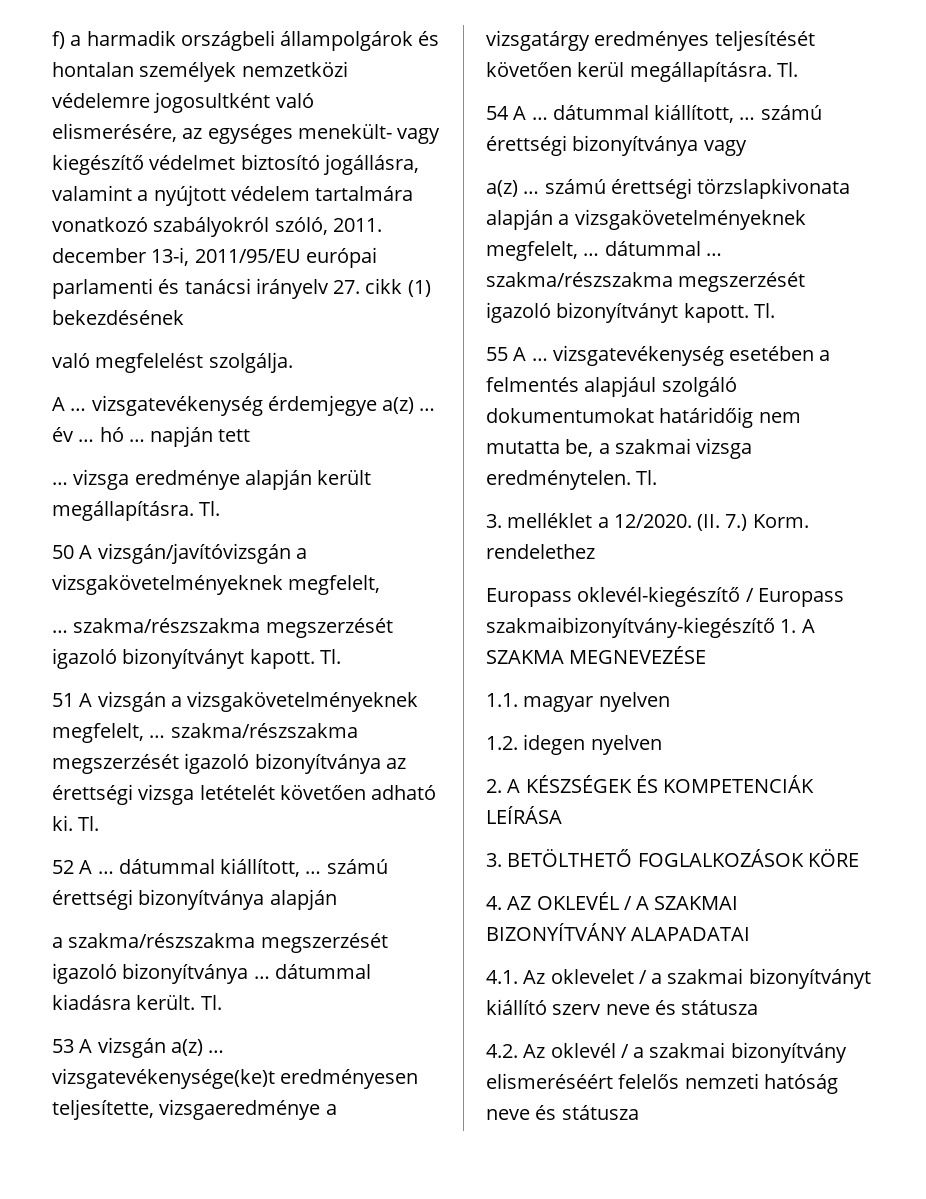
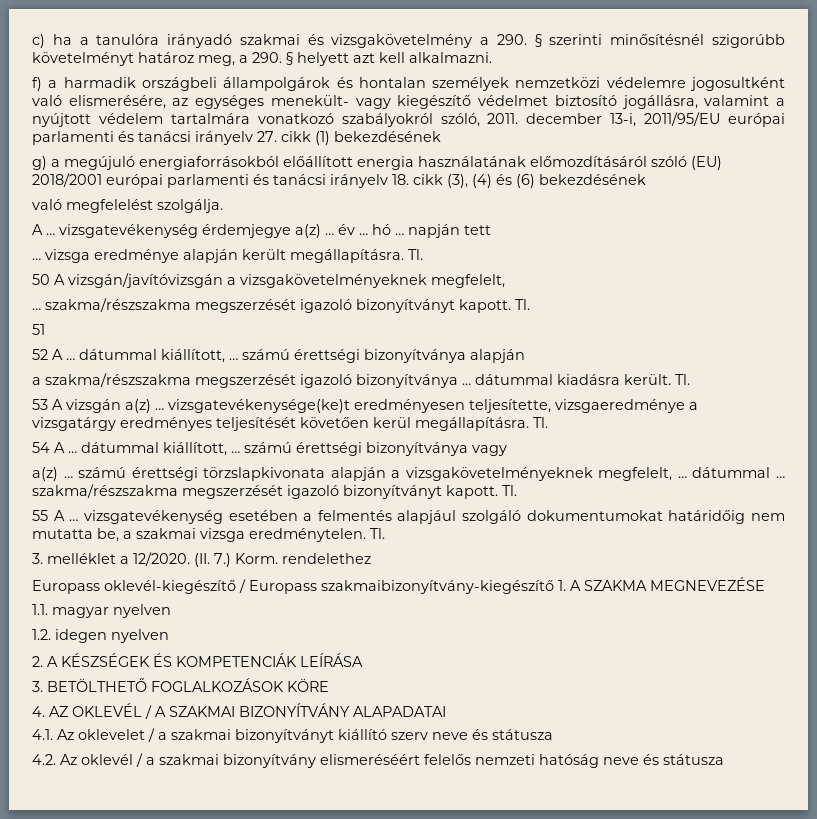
+ c) ha a tanulóra irányadó szakmai és vizsgakövetelmény a 290. § szerinti minősítésnél szigorúbb követelményt határoz meg, a 290. § helyett azt kell alkalmazni.
+ g) a megújuló energiaforrásokból előállított energia használatának előmozdításáról szóló (EU) 2018/2001 európai parlamenti és tanácsi irányelv 18. cikk (3), (4) és (6) bekezdésének
- 51 A vizsgán a vizsgakövetelményeknek megfelelt, … szakma/részszakma megszerzését igazoló bizonyítványa az érettségi vizsga letételét követően adható ki. Tl.
+ 51

